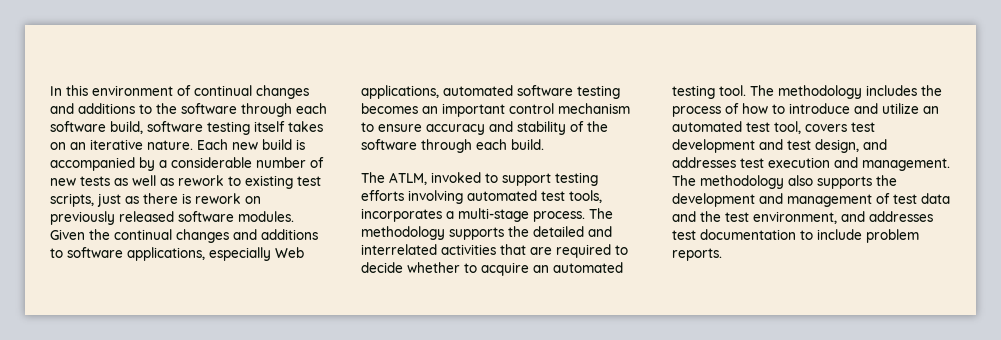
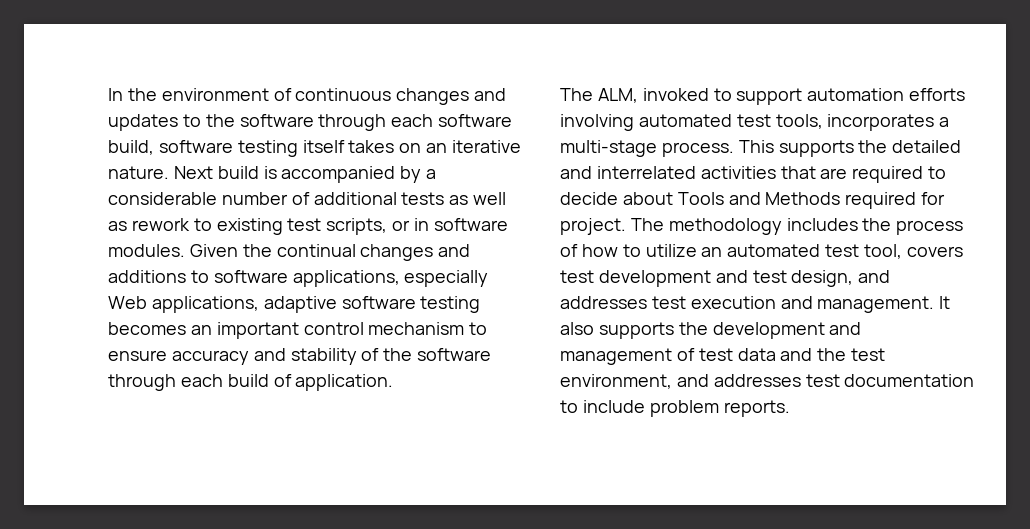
- In this environment of continual changes and additions to the software through each software build, software testing itself takes on an iterative nature.
+ In the environment of continuous changes and updates to the software through each software build, software testing itself takes on an iterative nature.
- Each new build is accompanied by a considerable number of new tests as well as rework to existing test scripts, just as there is rework on previously released software modules.
+ Next build is accompanied by a considerable number of additional tests as well as rework to existing test scripts, or in software modules.
- Given the continual changes and additions to software applications, especially Web applications, automated software testing becomes an important control mechanism to ensure accuracy and stability of the software through each build.
- The ATLM, invoked to support testing efforts involving automated test tools, incorporates a multi-stage process.
+ Given the continual changes and additions to software applications, especially Web applications, adaptive software testing becomes an important control mechanism to ensure accuracy and stability of the software through each build of application.
+ The ALM, invoked to support automation efforts involving automated test tools, incorporates a multi-stage process.
- The methodology supports the detailed and interrelated activities that are required to decide whether to acquire an automated testing tool.
+ This supports the detailed and interrelated activities that are required to decide about Tools and Methods required for project.
- The methodology includes the process of how to introduce and utilize an automated test tool, covers test development and test design, and addresses test execution and management.
+ The methodology includes the process of how to utilize an automated test tool, covers test development and test design, and addresses test execution and management.
- The methodology also supports the development and management of test data and the test environment, and addresses test documentation to include problem reports.
+ It also supports the development and management of test data and the test environment, and addresses test documentation to include problem reports.

